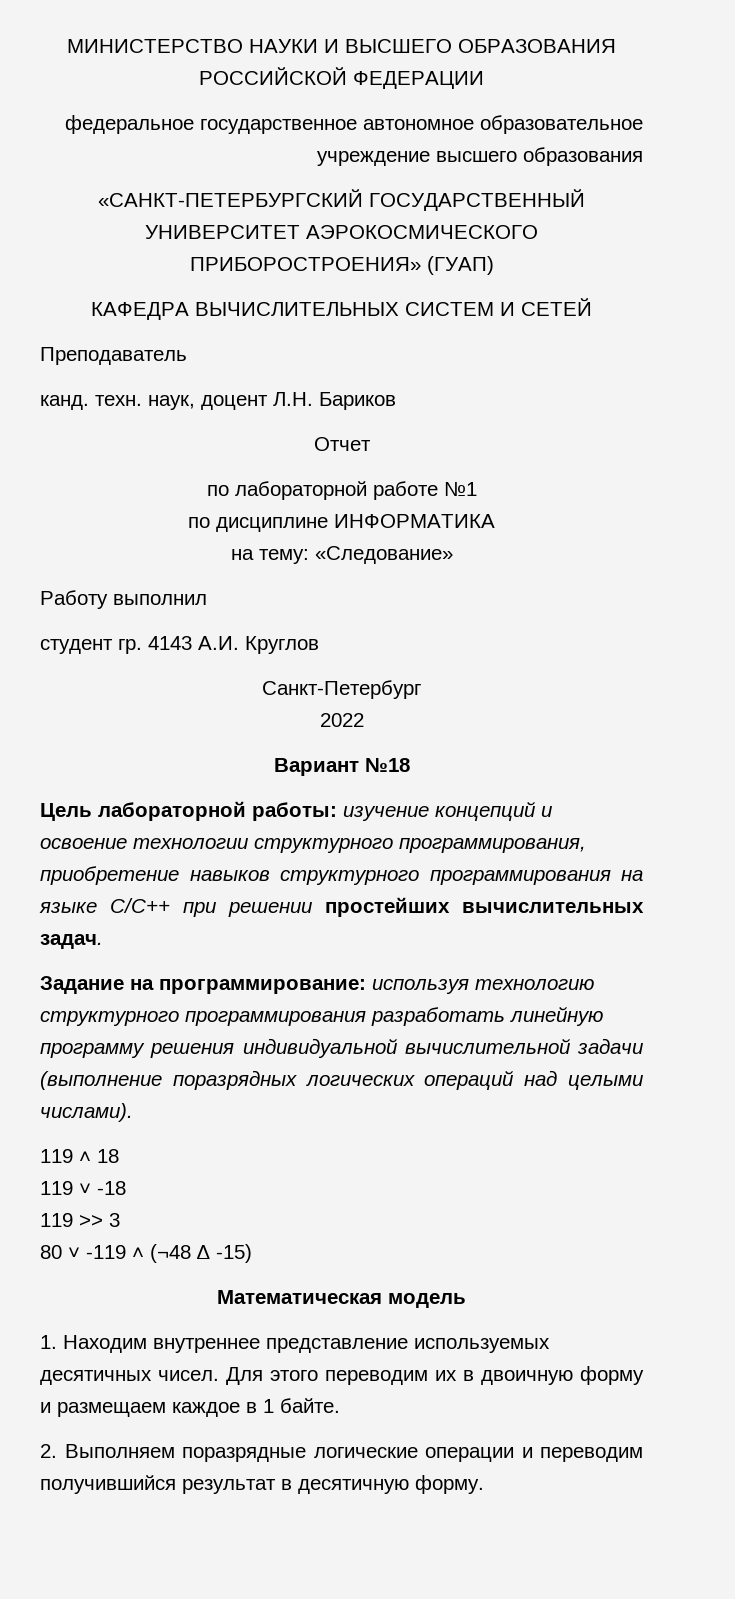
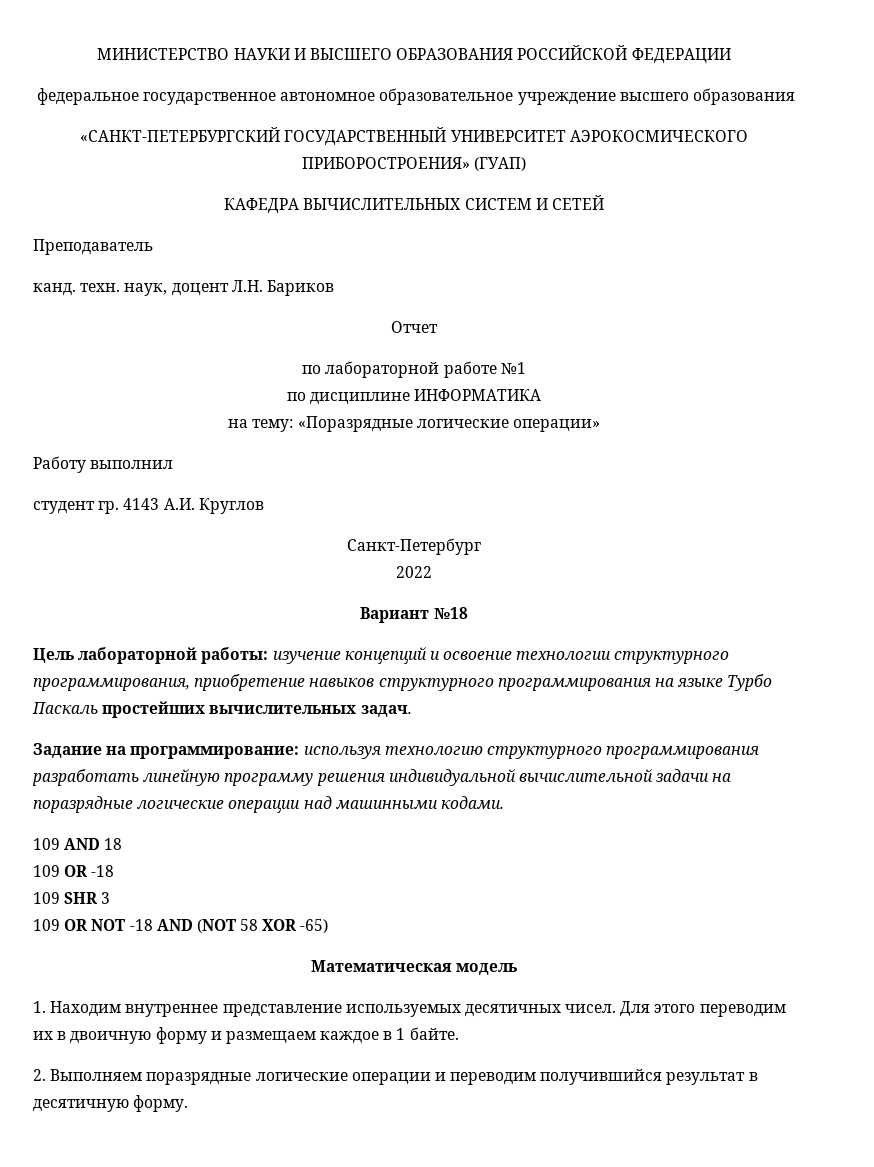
- на тему: «Следование»
+ на тему: «Поразрядные логические операции»
- Цель лабораторной работы: изучение концепций и освоение технологии структурного программирования, приобретение навыков структурного программирования на языке C/C++ при решении простейших вычислительных задач.
+ Цель лабораторной работы: изучение концепций и освоение технологии структурного программирования, приобретение навыков структурного программирования на языке Турбо Паскаль простейших вычислительных задач.
- Задание на программирование: используя технологию структурного программирования разработать линейную программу решения индивидуальной вычислительной задачи (выполнение поразрядных логических операций над целыми числами).
- 119 ˄ 18
+ Задание на программирование: используя технологию структурного программирования разработать линейную программу решения индивидуальной вычислительной задачи на поразрядные логические операции над машинными кодами.
+ 109 AND 18
- 119 ˅ -18
+ 109 OR -18
- 119 >> 3
+ 109 SHR 3
- 80 ˅ -119 ˄ (¬48 ∆ -15)
+ 109 OR NOT -18 AND (NOT 58 XOR -65)

